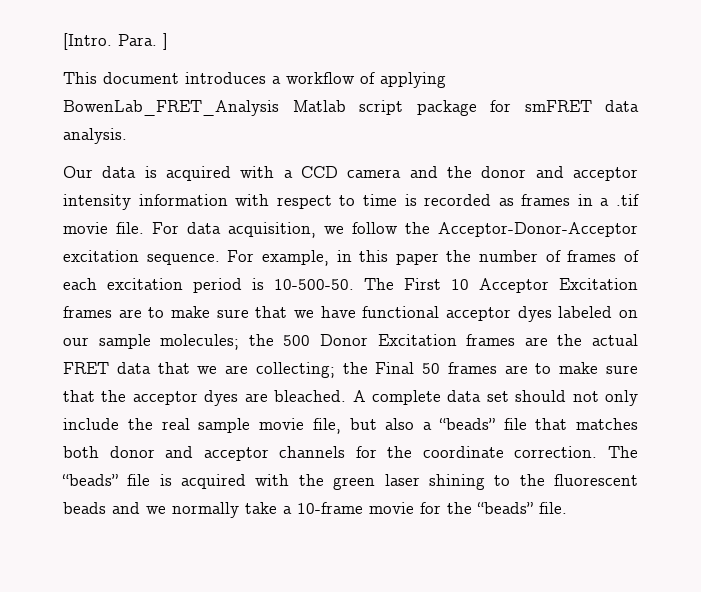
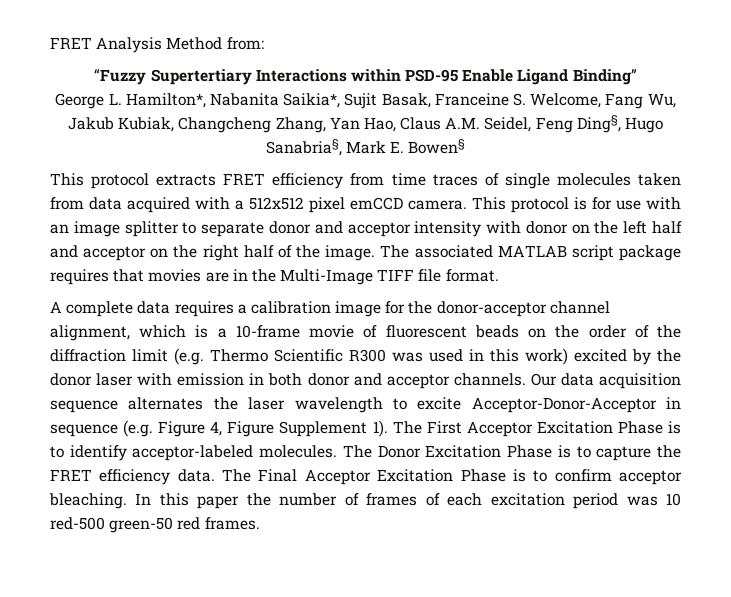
- [Intro. Para. ]
- This document introduces a workflow of applying BowenLab_FRET_Analysis Matlab script package for smFRET data analysis.
- Our data is acquired with a CCD camera and the donor and acceptor intensity information with respect to time is recorded as frames in a .tif movie file. For data acquisition, we follow the Acceptor-Donor-Acceptor excitation sequence. For example, in this paper the number of frames of each excitation period is 10-500-50. The First 10 Acceptor Excitation frames are to make sure that we have functional acceptor dyes labeled on our sample molecules; the 500 Donor Excitation frames are the actual FRET data that we are collecting; the Final 50 frames are to make sure that the acceptor dyes are bleached. A complete data set should not only include the real sample movie file, but also a “beads” file that matches both donor and acceptor channels for the coordinate correction. The “beads” file is acquired with the green laser shining to the fluorescent beads and we normally take a 10-frame movie for the “beads” file.
+ FRET Analysis Method from:
+ “Fuzzy Supertertiary Interactions within PSD-95 Enable Ligand Binding”
+ George L. Hamilton*, Nabanita Saikia*, Sujit Basak, Franceine S. Welcome, Fang Wu, Jakub Kubiak, Changcheng Zhang, Yan Hao, Claus A.M. Seidel, Feng Ding§, Hugo Sanabria§, Mark E. Bowen§
+ This protocol extracts FRET efficiency from time traces of single molecules taken from data acquired with a 512x512 pixel emCCD camera. This protocol is for use with an image splitter to separate donor and acceptor intensity with donor on the left half and acceptor on the right half of the image. The associated MATLAB script package requires that movies are in the Multi-Image TIFF file format.
+ A complete data requires a calibration image for the donor-acceptor channel alignment, which is a 10-frame movie of fluorescent beads on the order of the diffraction limit (e.g. Thermo Scientific R300 was used in this work) excited by the donor laser with emission in both donor and acceptor channels. Our data acquisition sequence alternates the laser wavelength to excite Acceptor-Donor-Acceptor in sequence (e.g. Figure 4, Figure Supplement 1). The First Acceptor Excitation Phase is to identify acceptor-labeled molecules. The Donor Excitation Phase is to capture the FRET efficiency data. The Final Acceptor Excitation Phase is to confirm acceptor bleaching. In this paper the number of frames of each excitation period was 10 red-500 green-50 red frames.

